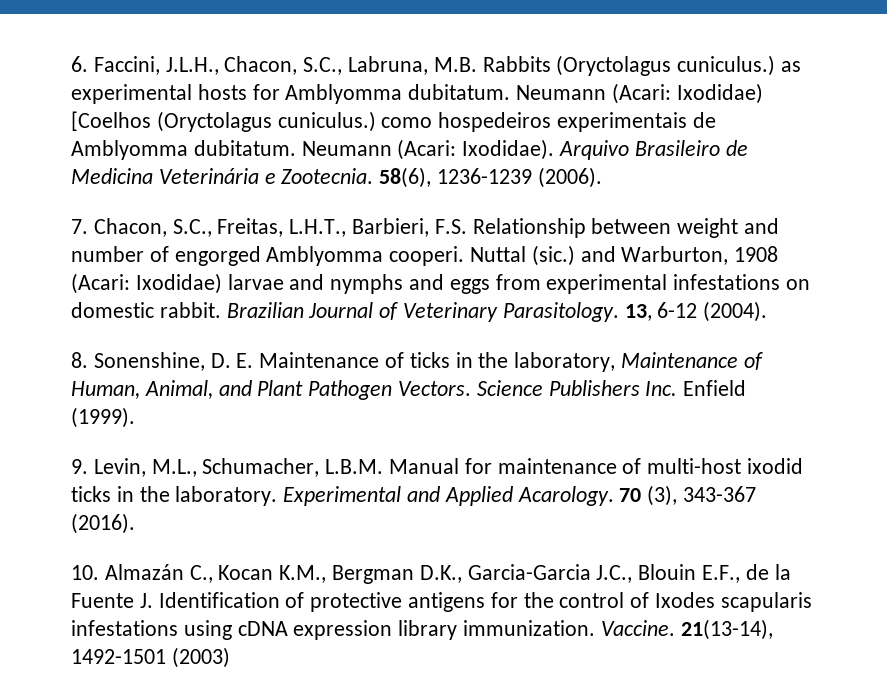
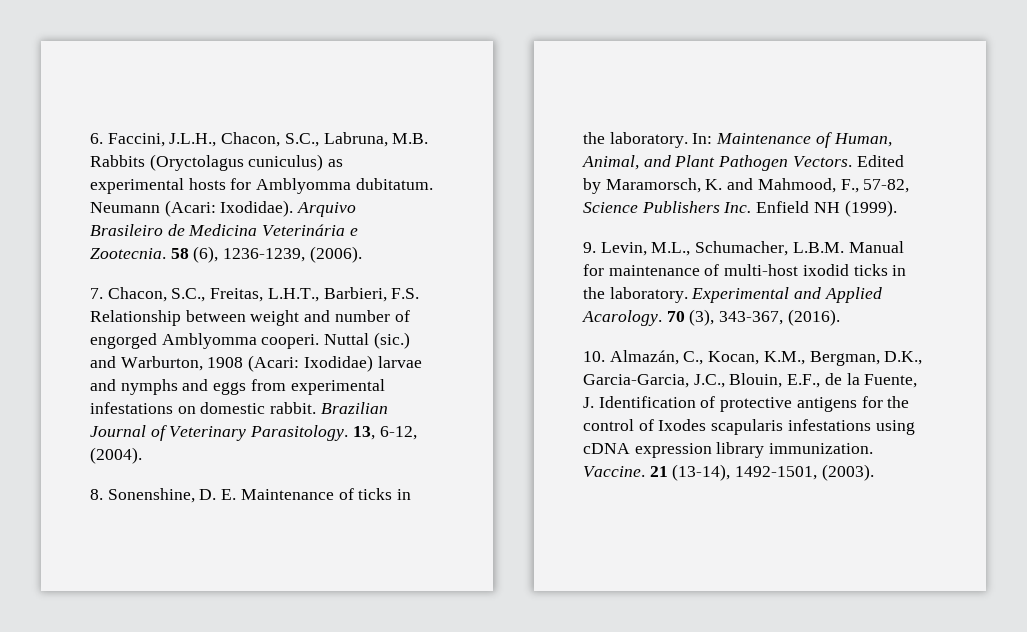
- 6. Faccini, J.L.H., Chacon, S.C., Labruna, M.B. Rabbits (Oryctolagus cuniculus.) as experimental hosts for Amblyomma dubitatum.
+ 6. Faccini, J.L.H., Chacon, S.C., Labruna, M.B. Rabbits (Oryctolagus cuniculus) as experimental hosts for Amblyomma dubitatum.
- Neumann (Acari: Ixodidae) [Coelhos (Oryctolagus cuniculus.) como hospedeiros experimentais de Amblyomma dubitatum. Neumann (Acari: Ixodidae).
+ Neumann (Acari: Ixodidae).
- 58(6), 1236-1239 (2006).
+ 58 (6), 1236-1239, (2006).
- 13, 6-12 (2004).
+ 13, 6-12, (2004).
- 8. Sonenshine, D. E. Maintenance of ticks in the laboratory, Maintenance of Human, Animal, and Plant Pathogen Vectors.
+ 8. Sonenshine, D. E. Maintenance of ticks in the laboratory. In: Maintenance of Human, Animal, and Plant Pathogen Vectors.
- Science Publishers Inc. Enfield (1999).
+ Edited by Maramorsch, K. and Mahmood, F., 57-82, Science Publishers Inc. Enfield NH (1999).
- 70 (3), 343-367 (2016).
+ 70 (3), 343-367, (2016).
- 10. Almazán C., Kocan K.M., Bergman D.K., Garcia-Garcia J.C., Blouin E.F., de la Fuente J. Identification of protective antigens for the control of Ixodes scapularis infestations using cDNA expression library immunization.
+ 10. Almazán, C., Kocan, K.M., Bergman, D.K., Garcia-Garcia, J.C., Blouin, E.F., de la Fuente, J. Identification of protective antigens for the control of Ixodes scapularis infestations using cDNA expression library immunization.
- 21(13-14), 1492-1501 (2003)
+ 21 (13-14), 1492-1501, (2003).

